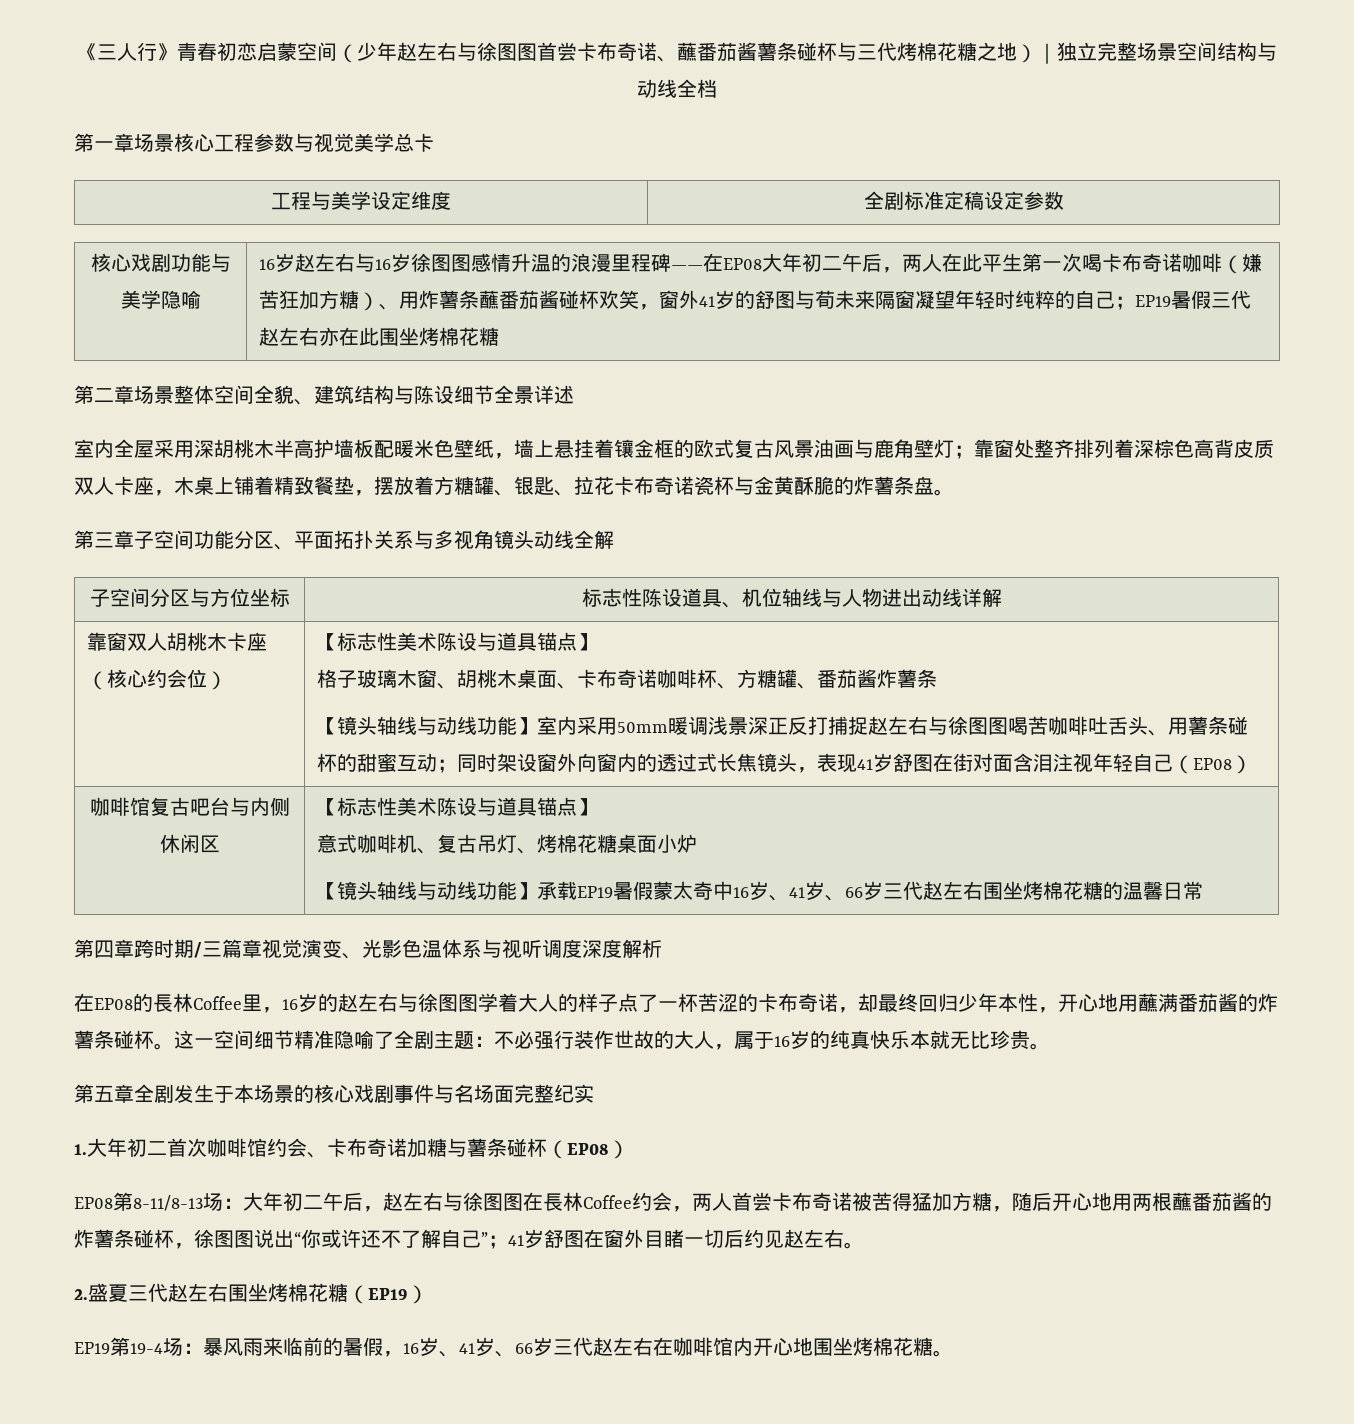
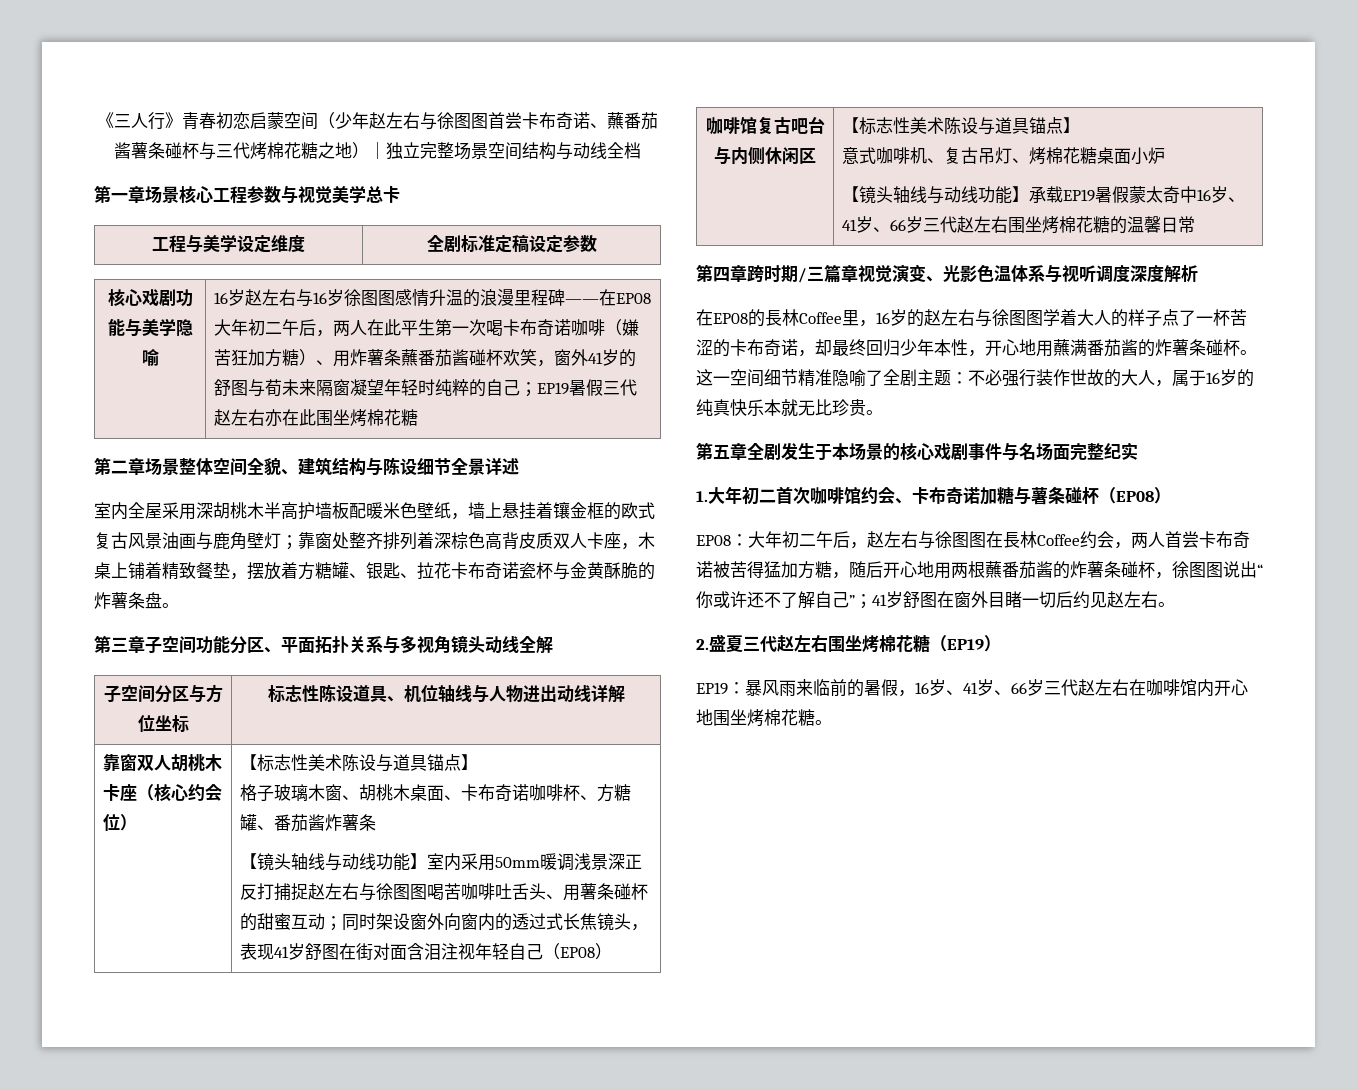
- EP08第8-11/8-13场：大年初二午后，赵左右与徐图图在長林Coffee约会，两人首尝卡布奇诺被苦得猛加方糖，随后开心地用两根蘸番茄酱的炸薯条碰杯，徐图图说出“你或许还不了解自己”；41岁舒图在窗外目睹一切后约见赵左右。
+ EP08：大年初二午后，赵左右与徐图图在長林Coffee约会，两人首尝卡布奇诺被苦得猛加方糖，随后开心地用两根蘸番茄酱的炸薯条碰杯，徐图图说出“你或许还不了解自己”；41岁舒图在窗外目睹一切后约见赵左右。
- EP19第19-4场：暴风雨来临前的暑假，16岁、41岁、66岁三代赵左右在咖啡馆内开心地围坐烤棉花糖。
+ EP19：暴风雨来临前的暑假，16岁、41岁、66岁三代赵左右在咖啡馆内开心地围坐烤棉花糖。

